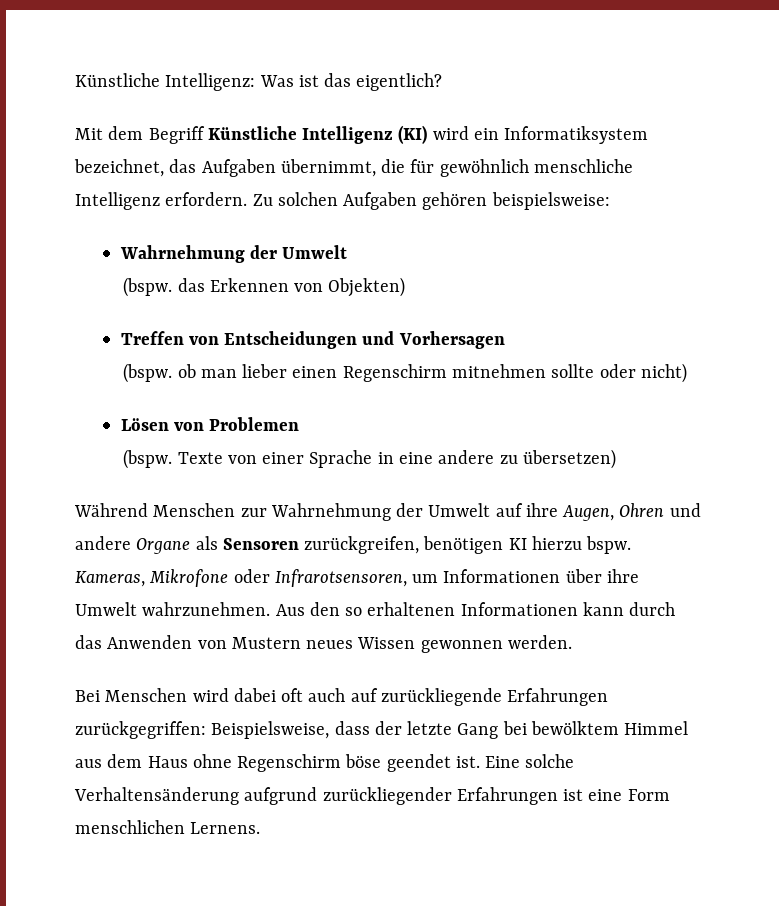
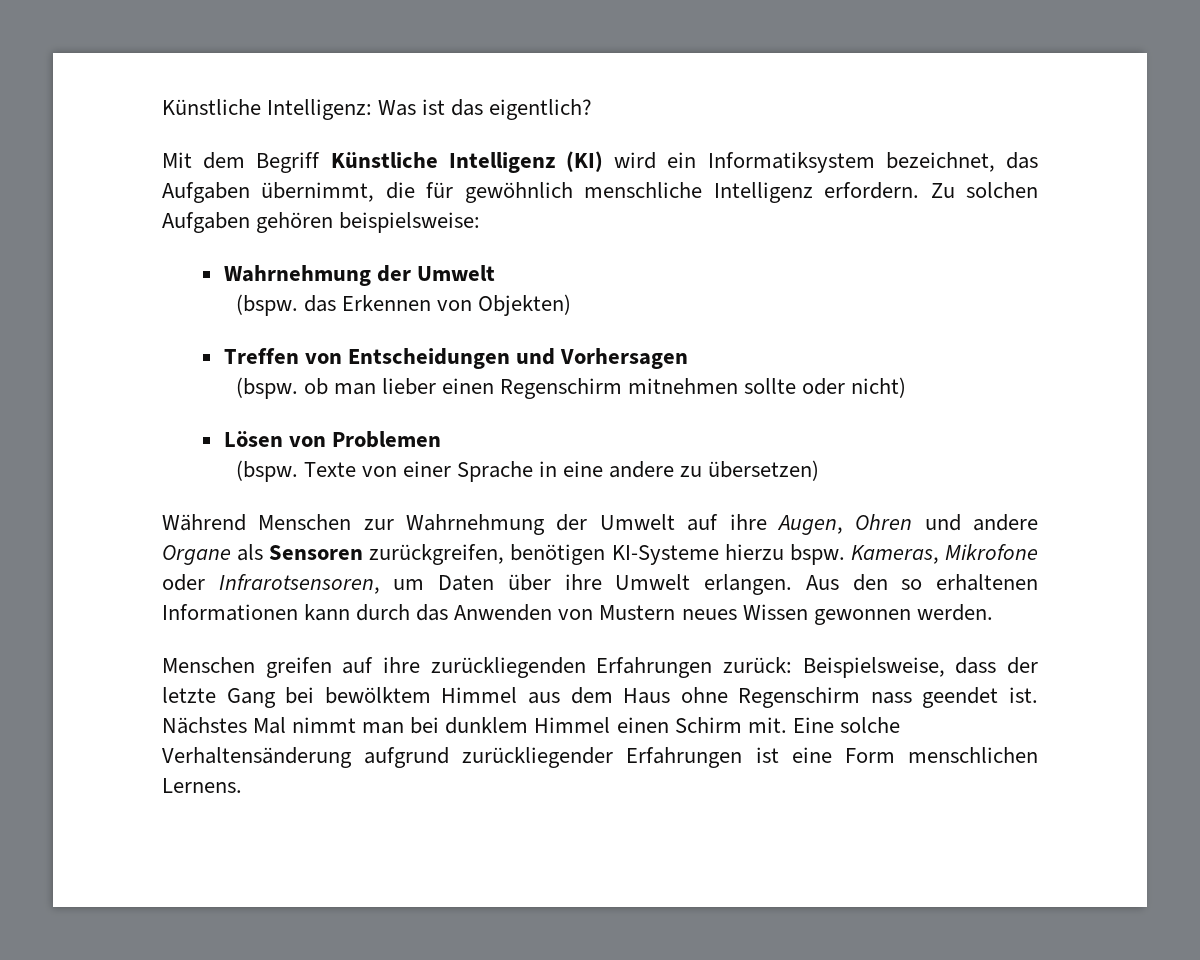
- Während Menschen zur Wahrnehmung der Umwelt auf ihre Augen, Ohren und andere Organe als Sensoren zurückgreifen, benötigen KI hierzu bspw.
+ Während Menschen zur Wahrnehmung der Umwelt auf ihre Augen, Ohren und andere Organe als Sensoren zurückgreifen, benötigen KI-Systeme hierzu bspw.
- Kameras, Mikrofone oder Infrarotsensoren, um Informationen über ihre Umwelt wahrzunehmen.
+ Kameras, Mikrofone oder Infrarotsensoren, um Daten über ihre Umwelt erlangen.
- Bei Menschen wird dabei oft auch auf zurückliegende Erfahrungen zurückgegriffen: Beispielsweise, dass der letzte Gang bei bewölktem Himmel aus dem Haus ohne Regenschirm böse geendet ist.
+ Menschen greifen auf ihre zurückliegenden Erfahrungen zurück: Beispielsweise, dass der letzte Gang bei bewölktem Himmel aus dem Haus ohne Regenschirm nass geendet ist.
+ Nächstes Mal nimmt man bei dunklem Himmel einen Schirm mit.

